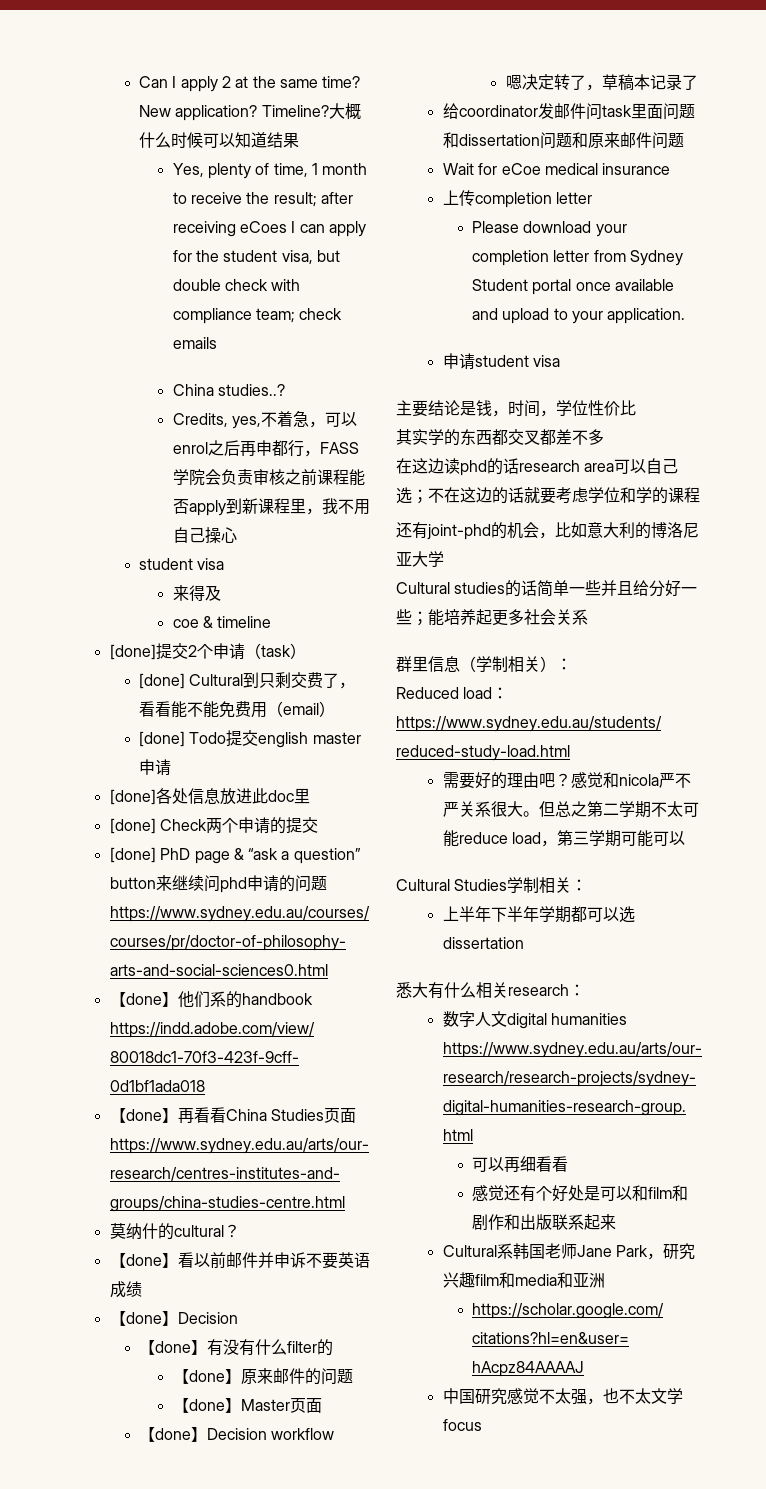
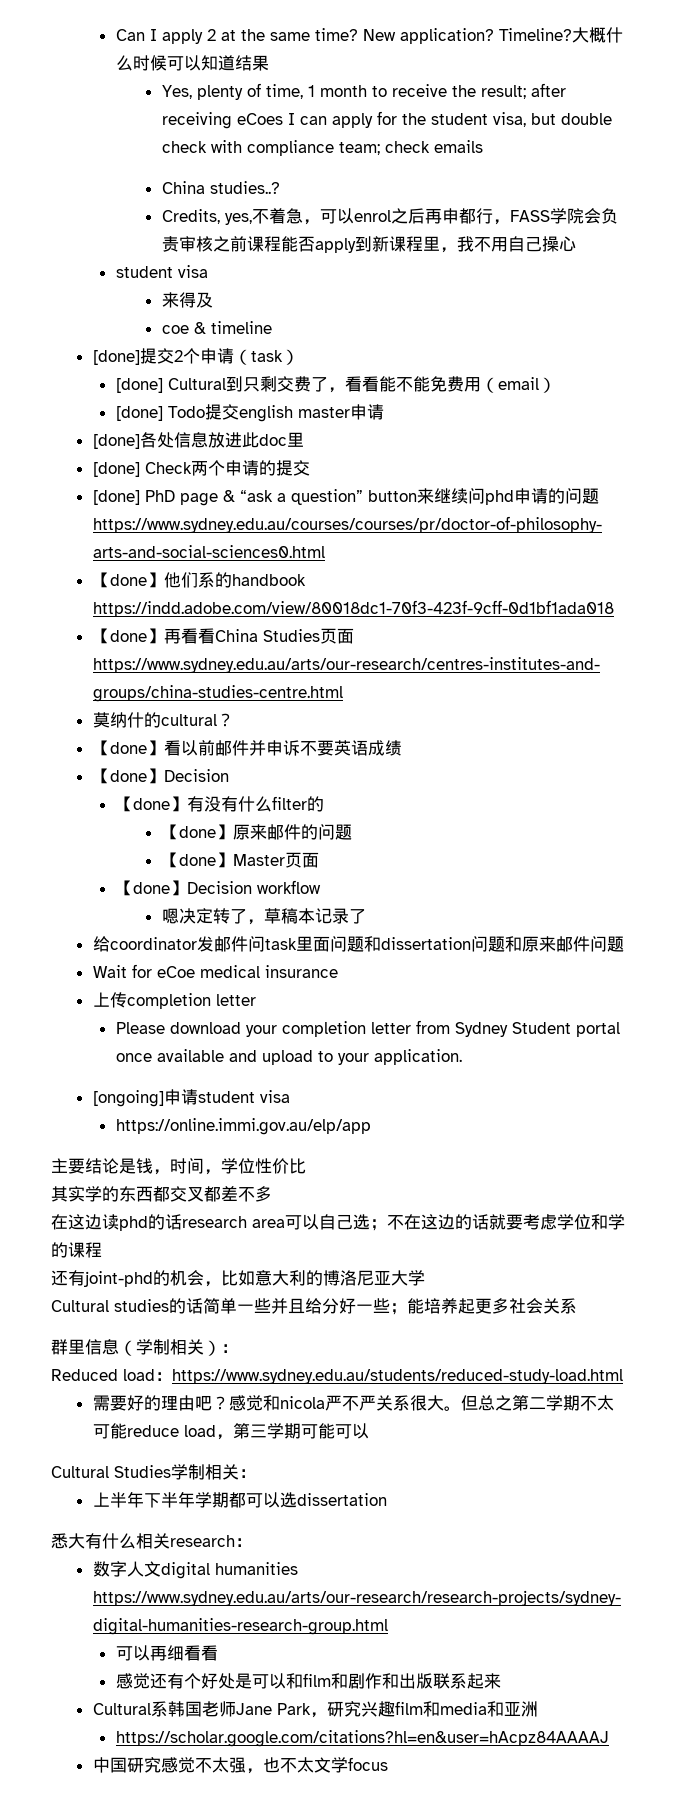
- 申请student visa
+ [ongoing]申请student visa
+ https://online.immi.gov.au/elp/app

